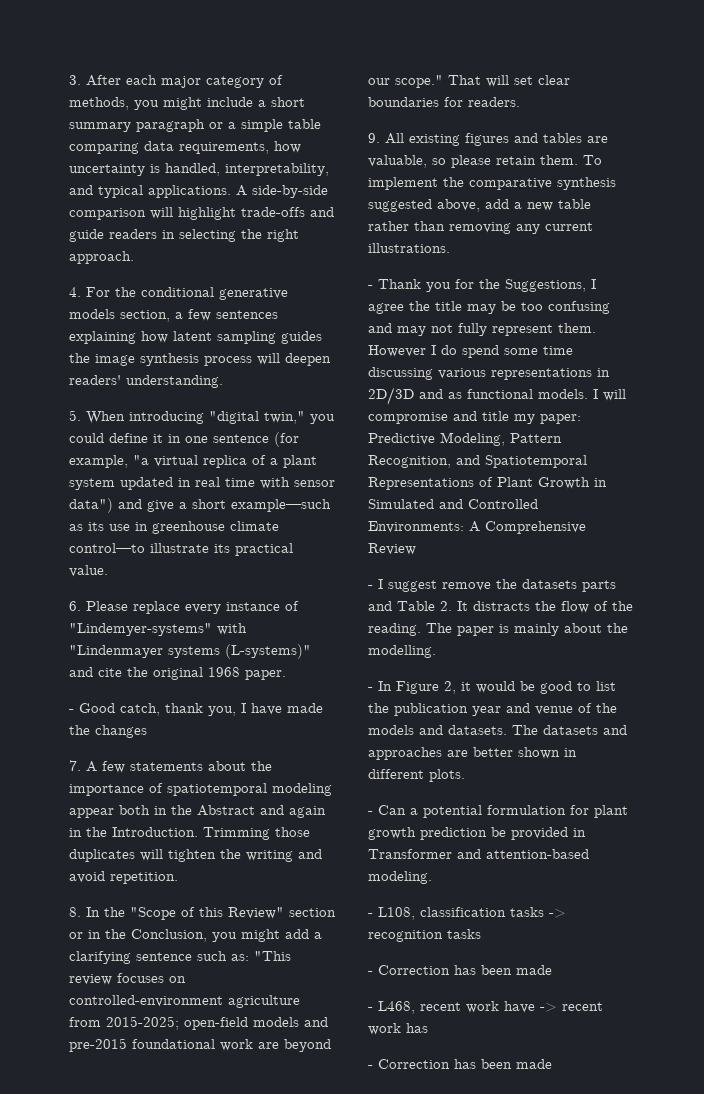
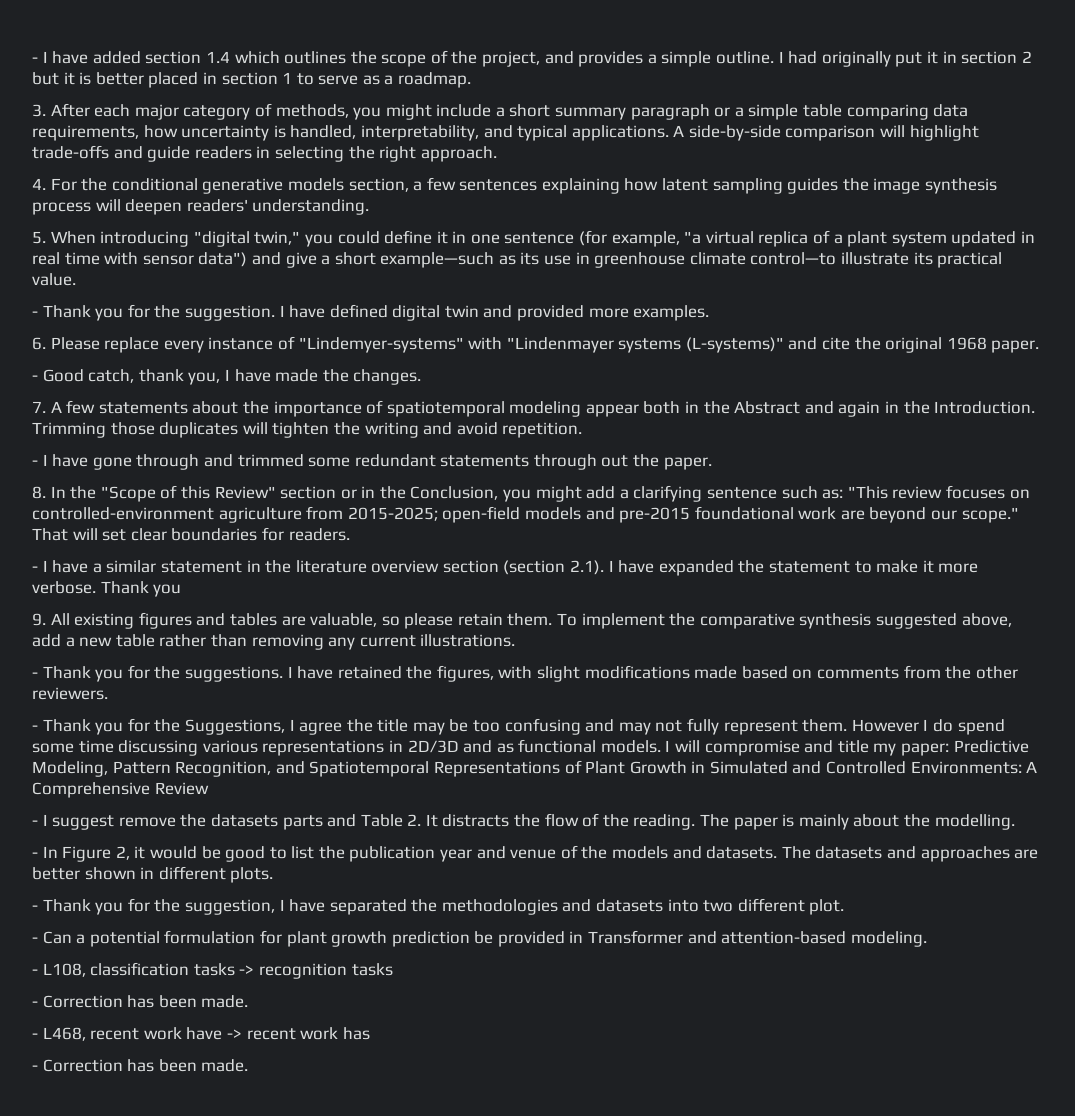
+ - I have added section 1.4 which outlines the scope of the project, and provides a simple outline. I had originally put it in section 2 but it is better placed in section 1 to serve as a roadmap.
+ - Thank you for the suggestion. I have defined digital twin and provided more examples.
- - Good catch, thank you, I have made the changes
+ - Good catch, thank you, I have made the changes.
+ - I have gone through and trimmed some redundant statements through out the paper.
+ - I have a similar statement in the literature overview section (section 2.1). I have expanded the statement to make it more verbose. Thank you
+ - Thank you for the suggestions. I have retained the figures, with slight modifications made based on comments from the other reviewers.
+ - Thank you for the suggestion, I have separated the methodologies and datasets into two different plot.
  - L108, classification tasks -> recognition tasks
- - Correction has been made
+ - Correction has been made.
  - L468, recent work have -> recent work has
- - Correction has been made
+ - Correction has been made.

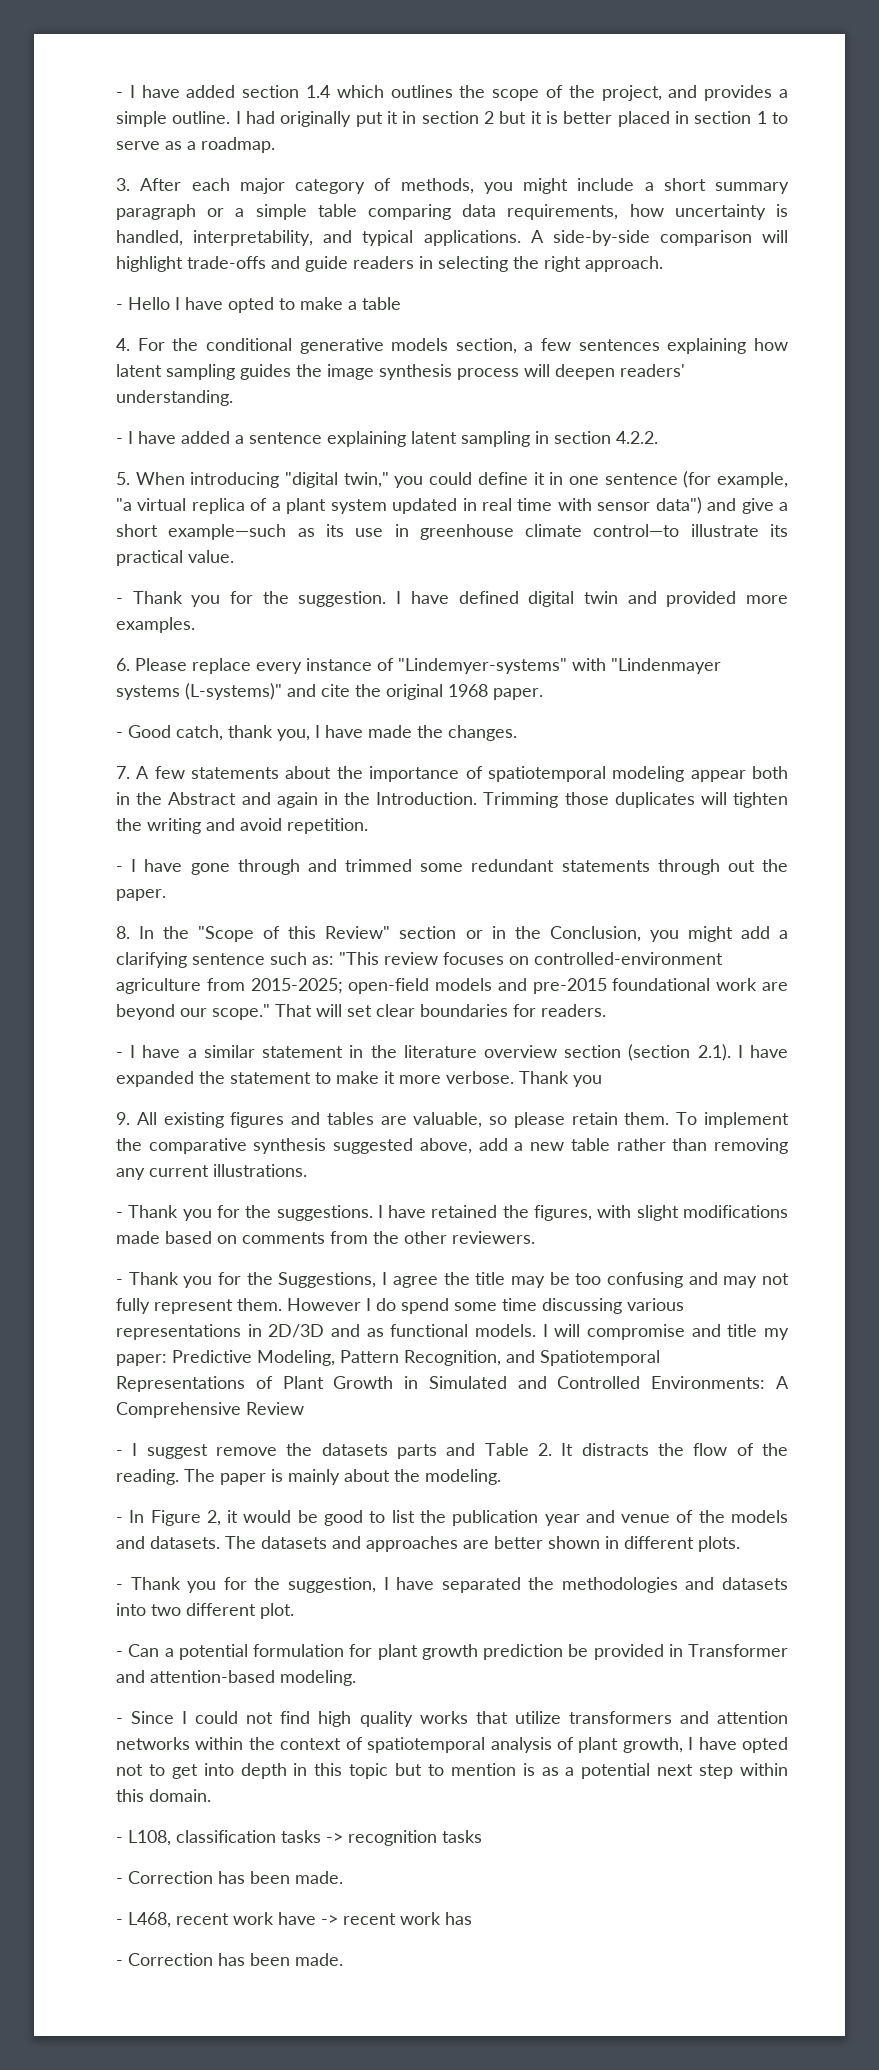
+ - Hello I have opted to make a table
+ - I have added a sentence explaining latent sampling in section 4.2.2.
- The paper is mainly about the modelling.
+ The paper is mainly about the modeling.
+ - Since I could not find high quality works that utilize transformers and attention networks within the context of spatiotemporal analysis of plant growth, I have opted not to get into depth in this topic but to mention is as a potential next step within this domain.

